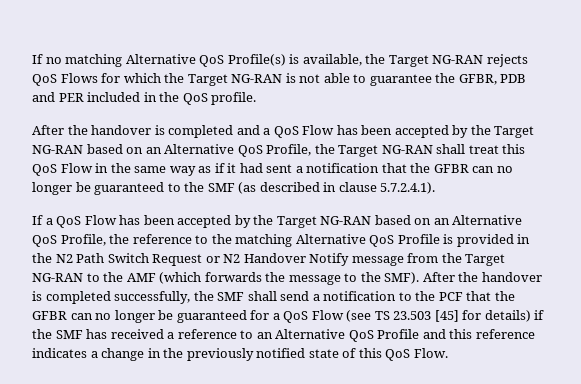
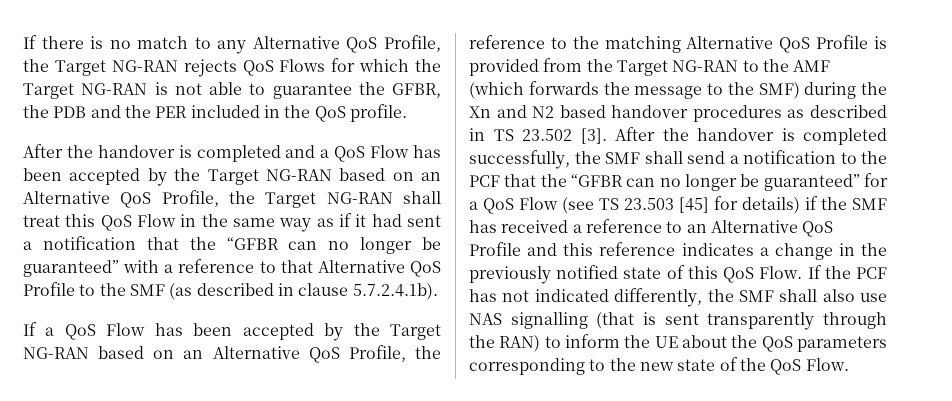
- If no matching Alternative QoS Profile(s) is available, the Target NG-RAN rejects QoS Flows for which the Target NG-RAN is not able to guarantee the GFBR, PDB and PER included in the QoS profile.
+ If there is no match to any Alternative QoS Profile, the Target NG-RAN rejects QoS Flows for which the Target NG-RAN is not able to guarantee the GFBR, the PDB and the PER included in the QoS profile.
- After the handover is completed and a QoS Flow has been accepted by the Target NG-RAN based on an Alternative QoS Profile, the Target NG-RAN shall treat this QoS Flow in the same way as if it had sent a notification that the GFBR can no longer be guaranteed to the SMF (as described in clause 5.7.2.4.1).
+ After the handover is completed and a QoS Flow has been accepted by the Target NG-RAN based on an Alternative QoS Profile, the Target NG-RAN shall treat this QoS Flow in the same way as if it had sent a notification that the “GFBR can no longer be guaranteed” with a reference to that Alternative QoS Profile to the SMF (as described in clause 5.7.2.4.1b).
- If a QoS Flow has been accepted by the Target NG-RAN based on an Alternative QoS Profile, the reference to the matching Alternative QoS Profile is provided in the N2 Path Switch Request or N2 Handover Notify message from the Target NG-RAN to the AMF (which forwards the message to the SMF).
+ If a QoS Flow has been accepted by the Target NG-RAN based on an Alternative QoS Profile, the reference to the matching Alternative QoS Profile is provided from the Target NG-RAN to the AMF (which forwards the message to the SMF) during the Xn and N2 based handover procedures as described in TS 23.502 [3].
- After the handover is completed successfully, the SMF shall send a notification to the PCF that the GFBR can no longer be guaranteed for a QoS Flow (see TS 23.503 [45] for details) if the SMF has received a reference to an Alternative QoS Profile and this reference indicates a change in the previously notified state of this QoS Flow.
+ After the handover is completed successfully, the SMF shall send a notification to the PCF that the “GFBR can no longer be guaranteed” for a QoS Flow (see TS 23.503 [45] for details) if the SMF has received a reference to an Alternative QoS Profile and this reference indicates a change in the previously notified state of this QoS Flow.
+ If the PCF has not indicated differently, the SMF shall also use NAS signalling (that is sent transparently through the RAN) to inform the UE about the QoS parameters corresponding to the new state of the QoS Flow.

